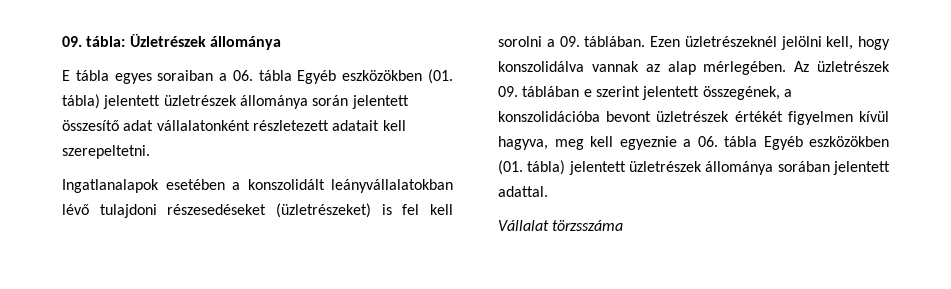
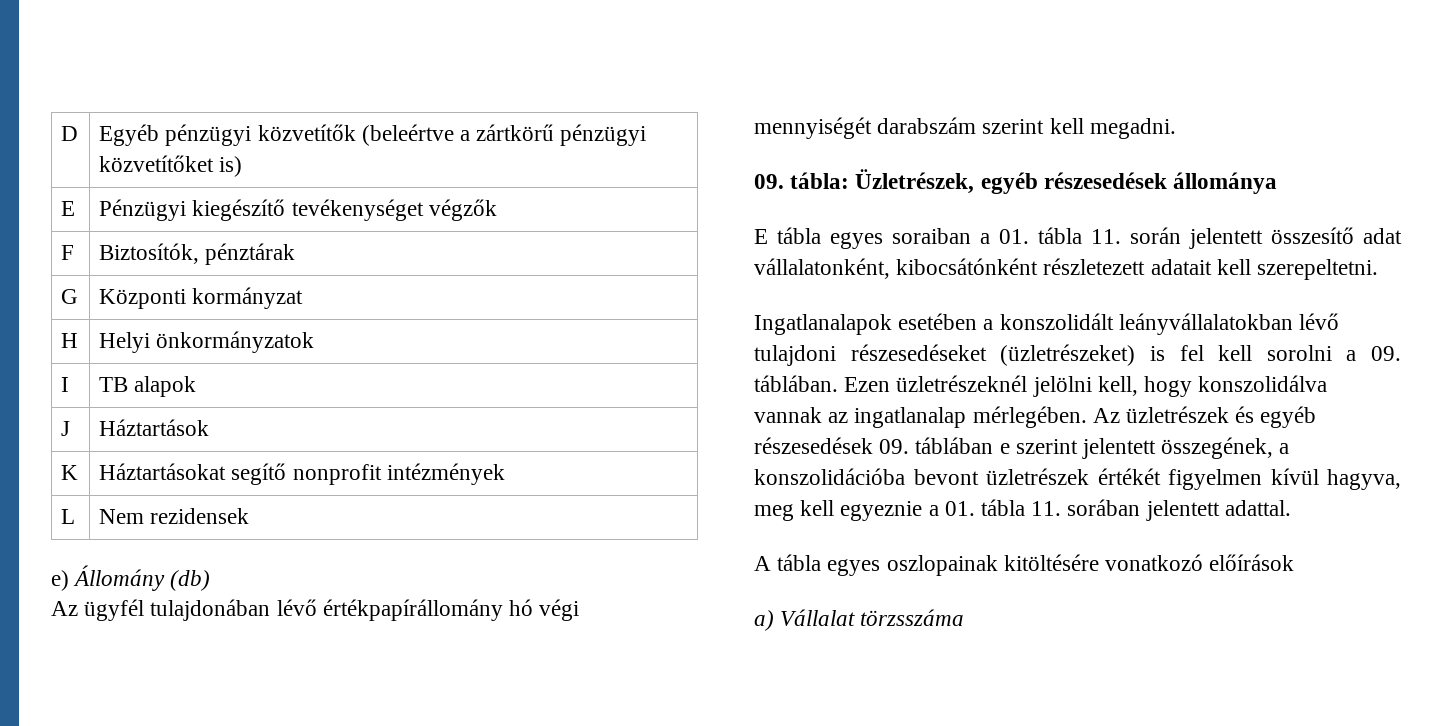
- 09. tábla: Üzletrészek állománya
+ D | Egyéb pénzügyi közvetítők (beleértve a zártkörű pénzügyi közvetítőket is)
+ E | Pénzügyi kiegészítő tevékenységet végzők
+ F | Biztosítók, pénztárak
+ G | Központi kormányzat
+ H | Helyi önkormányzatok
+ I | TB alapok
+ J | Háztartások
+ K | Háztartásokat segítő nonprofit intézmények
+ L | Nem rezidensek
+ e) Állomány (db)
+ Az ügyfél tulajdonában lévő értékpapírállomány hó végi mennyiségét darabszám szerint kell megadni.
+ 09. tábla: Üzletrészek, egyéb részesedések állománya
- E tábla egyes soraiban a 06. tábla Egyéb eszközökben (01. tábla) jelentett üzletrészek állománya során jelentett összesítő adat vállalatonként részletezett adatait kell szerepeltetni.
+ E tábla egyes soraiban a 01. tábla 11. során jelentett összesítő adat vállalatonként, kibocsátónként részletezett adatait kell szerepeltetni.
- Ezen üzletrészeknél jelölni kell, hogy konszolidálva vannak az alap mérlegében.
+ Ezen üzletrészeknél jelölni kell, hogy konszolidálva vannak az ingatlanalap mérlegében.
- Az üzletrészek 09. táblában e szerint jelentett összegének, a konszolidációba bevont üzletrészek értékét figyelmen kívül hagyva, meg kell egyeznie a 06. tábla Egyéb eszközökben (01. tábla) jelentett üzletrészek állománya sorában jelentett adattal.
- Vállalat törzsszáma
+ Az üzletrészek és egyéb részesedések 09. táblában e szerint jelentett összegének, a konszolidációba bevont üzletrészek értékét figyelmen kívül hagyva, meg kell egyeznie a 01. tábla 11. sorában jelentett adattal.
+ A tábla egyes oszlopainak kitöltésére vonatkozó előírások
+ a) Vállalat törzsszáma

